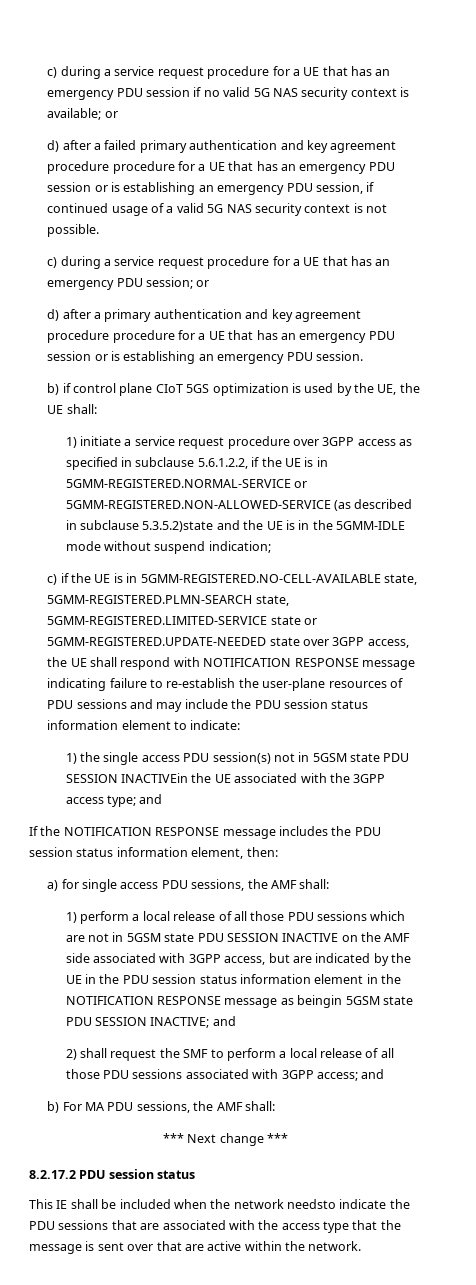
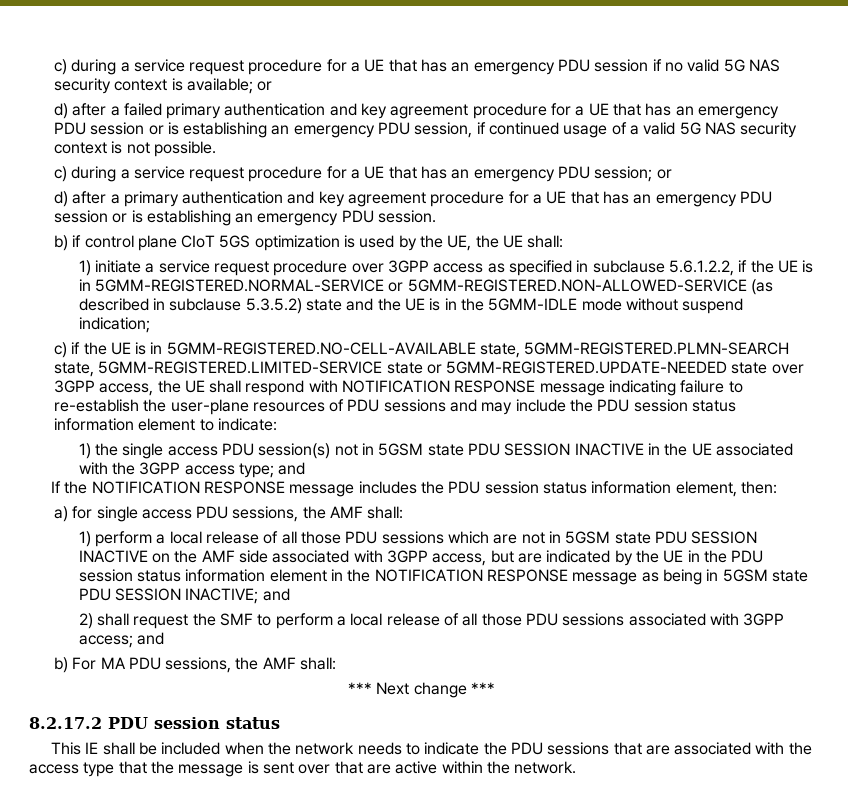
- d) after a failed primary authentication and key agreement procedure procedure for a UE that has an emergency PDU session or is establishing an emergency PDU session, if continued usage of a valid 5G NAS security context is not possible.
+ d) after a failed primary authentication and key agreement procedure for a UE that has an emergency PDU session or is establishing an emergency PDU session, if continued usage of a valid 5G NAS security context is not possible.
- d) after a primary authentication and key agreement procedure procedure for a UE that has an emergency PDU session or is establishing an emergency PDU session.
+ d) after a primary authentication and key agreement procedure for a UE that has an emergency PDU session or is establishing an emergency PDU session.
- 1) initiate a service request procedure over 3GPP access as specified in subclause 5.6.1.2.2, if the UE is in 5GMM-REGISTERED.NORMAL-SERVICE or 5GMM-REGISTERED.NON-ALLOWED-SERVICE (as described in subclause 5.3.5.2)state and the UE is in the 5GMM-IDLE mode without suspend indication;
+ 1) initiate a service request procedure over 3GPP access as specified in subclause 5.6.1.2.2, if the UE is in 5GMM-REGISTERED.NORMAL-SERVICE or 5GMM-REGISTERED.NON-ALLOWED-SERVICE (as described in subclause 5.3.5.2) state and the UE is in the 5GMM-IDLE mode without suspend indication;
- 1) the single access PDU session(s) not in 5GSM state PDU SESSION INACTIVEin the UE associated with the 3GPP access type; and
+ 1) the single access PDU session(s) not in 5GSM state PDU SESSION INACTIVE in the UE associated with the 3GPP access type; and
- 1) perform a local release of all those PDU sessions which are not in 5GSM state PDU SESSION INACTIVE on the AMF side associated with 3GPP access, but are indicated by the UE in the PDU session status information element in the NOTIFICATION RESPONSE message as beingin 5GSM state PDU SESSION INACTIVE; and
+ 1) perform a local release of all those PDU sessions which are not in 5GSM state PDU SESSION INACTIVE on the AMF side associated with 3GPP access, but are indicated by the UE in the PDU session status information element in the NOTIFICATION RESPONSE message as being in 5GSM state PDU SESSION INACTIVE; and
- This IE shall be included when the network needsto indicate the PDU sessions that are associated with the access type that the message is sent over that are active within the network.
+ This IE shall be included when the network needs to indicate the PDU sessions that are associated with the access type that the message is sent over that are active within the network.

